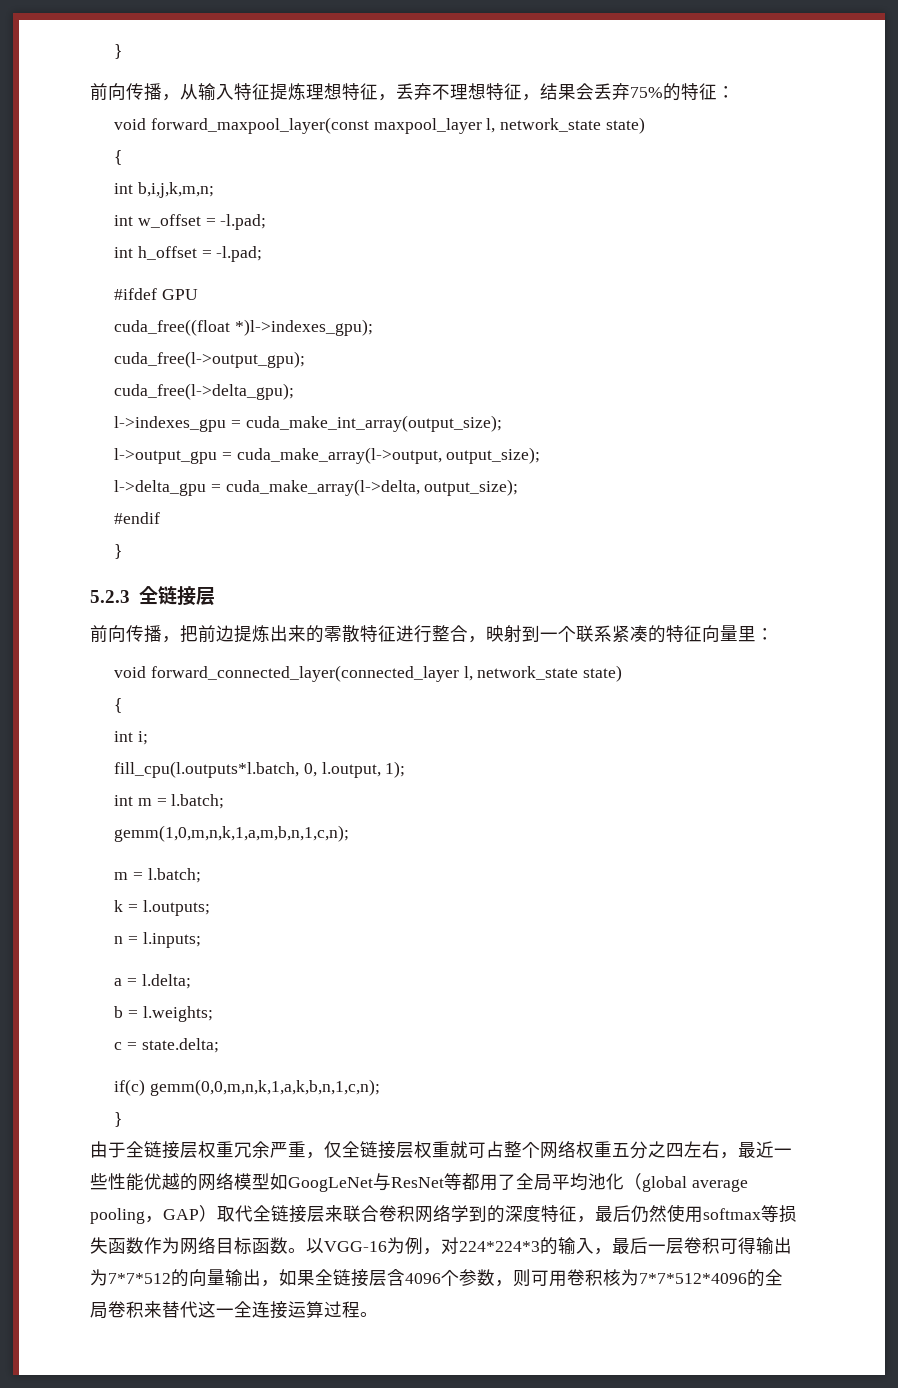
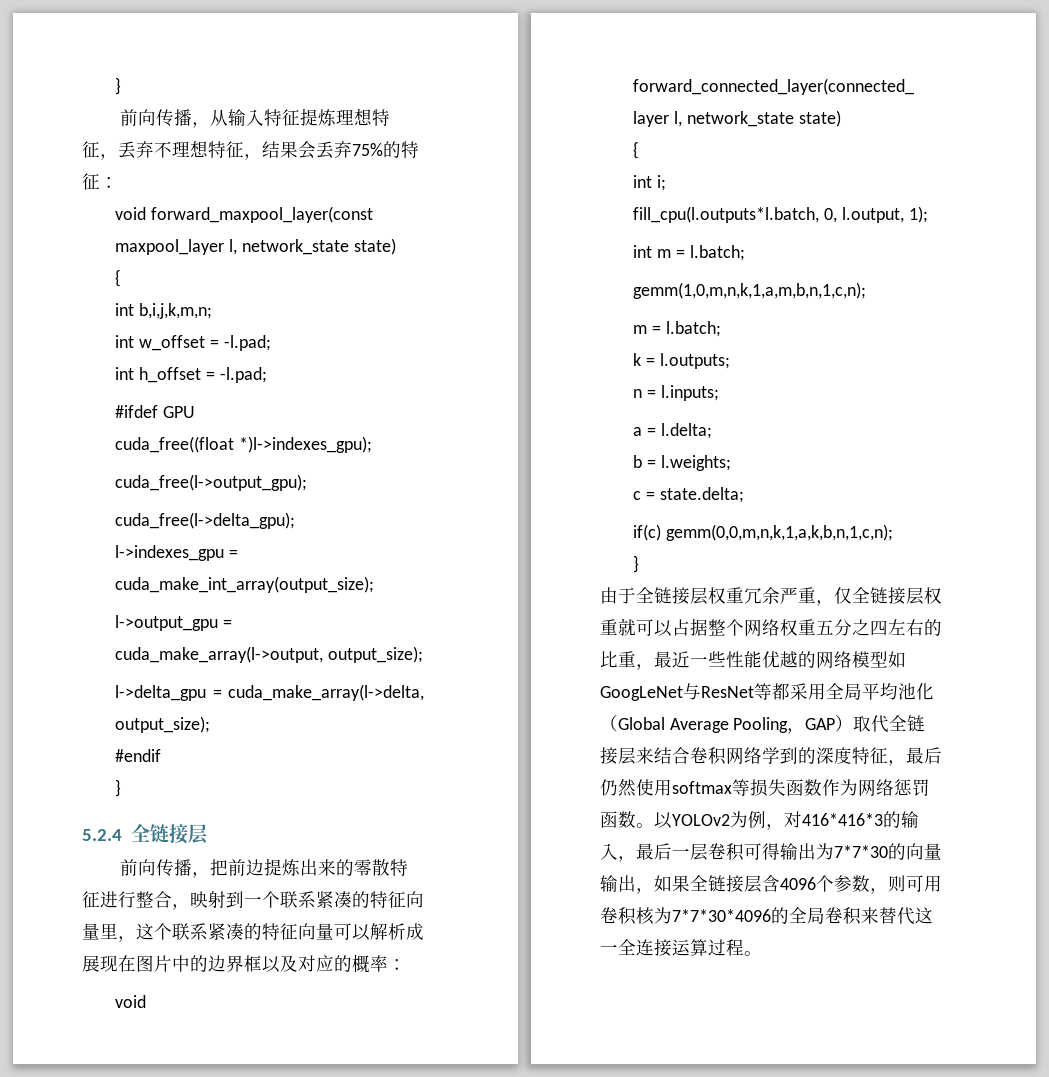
- 5.2.3全链接层
+ 5.2.4全链接层
- 前向传播，把前边提炼出来的零散特征进行整合，映射到一个联系紧凑的特征向量里：
+ 前向传播，把前边提炼出来的零散特征进行整合，映射到一个联系紧凑的特征向量里，这个联系紧凑的特征向量可以解析成展现在图片中的边界框以及对应的概率：
- 由于全链接层权重冗余严重，仅全链接层权重就可占整个网络权重五分之四左右，最近一些性能优越的网络模型如GoogLeNet与ResNet等都用了全局平均池化（global average pooling，GAP）取代全链接层来联合卷积网络学到的深度特征，最后仍然使用softmax等损失函数作为网络目标函数。
+ 由于全链接层权重冗余严重，仅全链接层权重就可以占据整个网络权重五分之四左右的比重，最近一些性能优越的网络模型如GoogLeNet与ResNet等都采用全局平均池化（Global Average Pooling，GAP）取代全链接层来结合卷积网络学到的深度特征，最后仍然使用softmax等损失函数作为网络惩罚函数。
- 以VGG-16为例，对224*224*3的输入，最后一层卷积可得输出为7*7*512的向量输出，如果全链接层含4096个参数，则可用卷积核为7*7*512*4096的全局卷积来替代这一全连接运算过程。
+ 以YOLOv2为例，对416*416*3的输入，最后一层卷积可得输出为7*7*30的向量输出，如果全链接层含4096个参数，则可用卷积核为7*7*30*4096的全局卷积来替代这一全连接运算过程。

